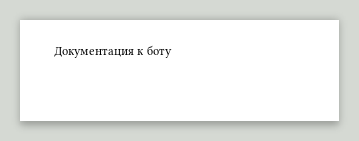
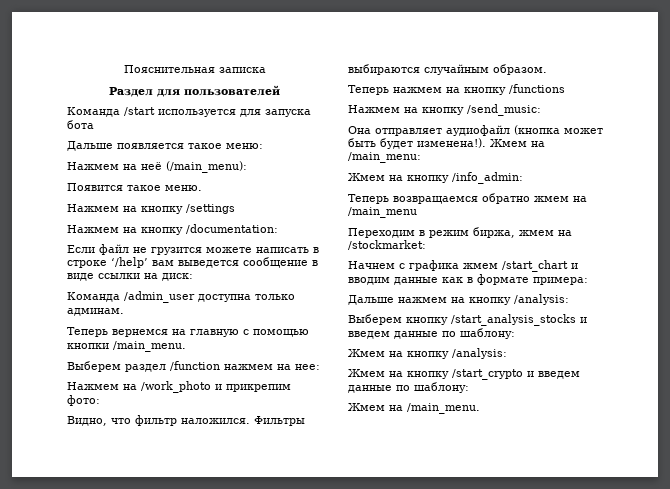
- Документация к боту
+ Пояснительная записка
+ Раздел для пользователей
+ Команда /start используется для запуска бота
+ Дальше появляется такое меню:
+ Нажмем на неё (/main_menu):
+ Появится такое меню.
+ Нажмем на кнопку /settings
+ Нажмем на кнопку /documentation:
+ Если файл не грузится можете написать в строке ‘/help’ вам выведется сообщение в виде ссылки на диск:
+ Команда /admin_user доступна только админам.
+ Теперь вернемся на главную с помощью кнопки /main_menu.
+ Выберем раздел /function нажмем на нее:
+ Нажмем на /work_photo и прикрепим фото:
+ Видно, что фильтр наложился. Фильтры выбираются случайным образом.
+ Теперь нажмем на кнопку /functions
+ Нажмем на кнопку /send_music:
+ Она отправляет аудиофайл (кнопка может быть будет изменена!). Жмем на /main_menu:
+ Жмем на кнопку /info_admin:
+ Теперь возвращаемся обратно жмем на /main_menu
+ Переходим в режим биржа, жмем на /stockmarket:
+ Начнем с графика жмем /start_chart и вводим данные как в формате примера:
+ Дальше нажмем на кнопку /analysis:
+ Выберем кнопку /start_analysis_stocks и введем данные по шаблону:
+ Жмем на кнопку /analysis:
+ Жмем на кнопку /start_crypto и введем данные по шаблону:
+ Жмем на /main_menu.

